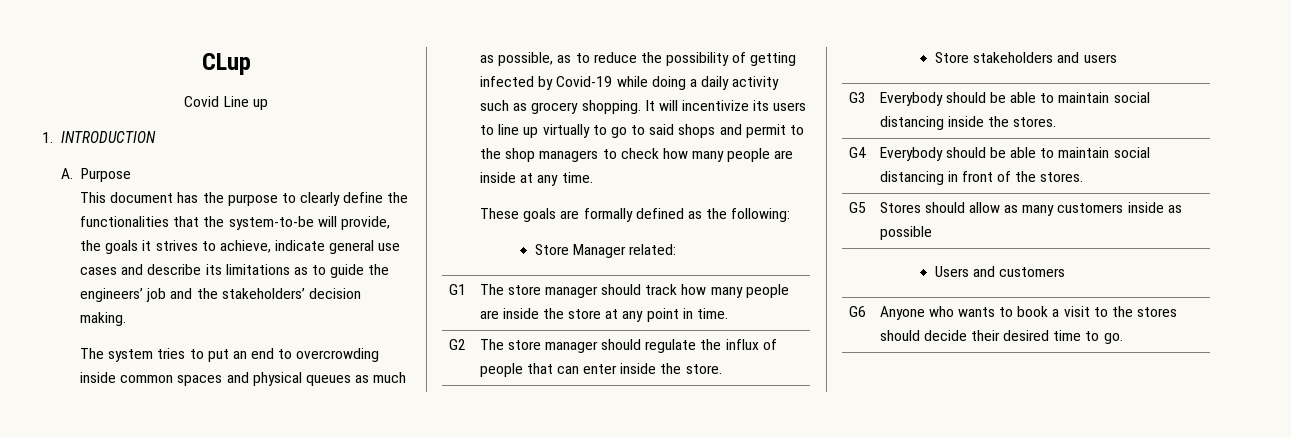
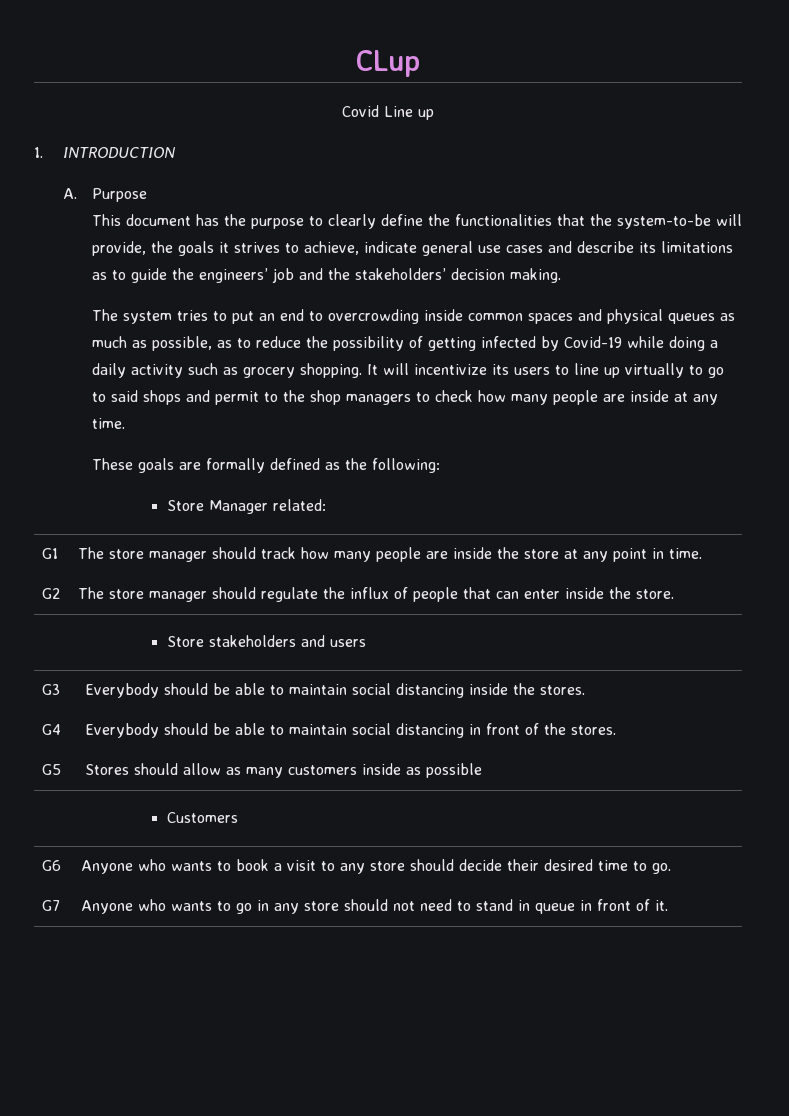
- Users and customers
+ Customers
- G6 | Anyone who wants to book a visit to the stores should decide their desired time to go.
+ G6 | Anyone who wants to book a visit to any store should decide their desired time to go.
+ G7 | Anyone who wants to go in any store should not need to stand in queue in front of it.

